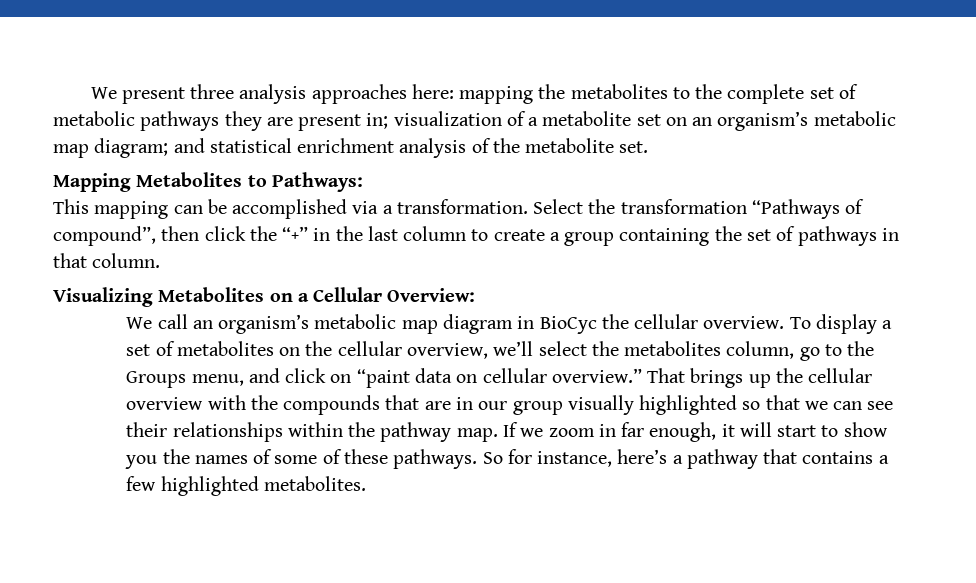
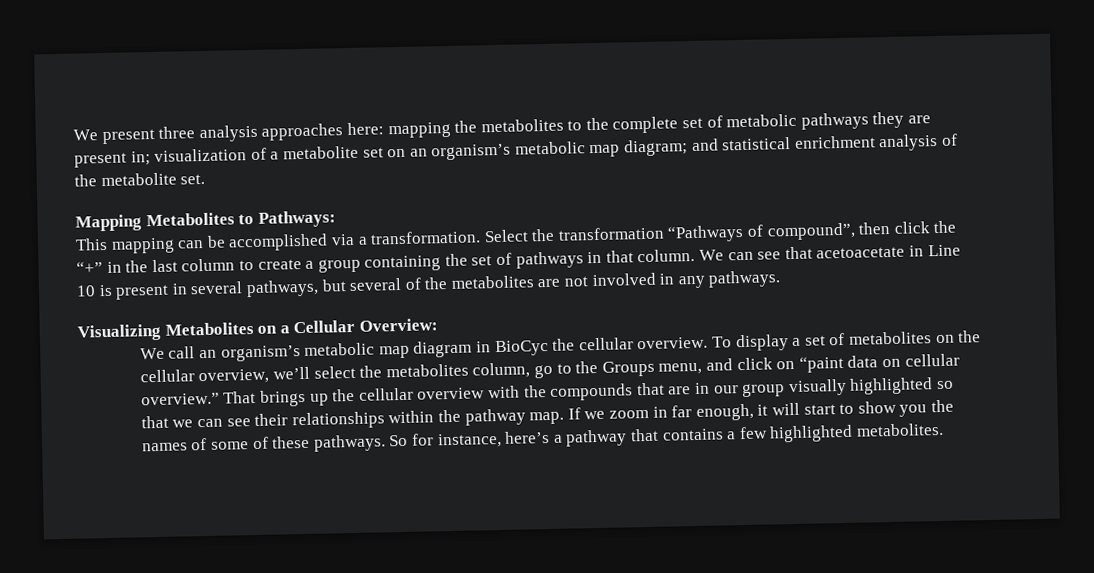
+ We can see that acetoacetate in Line 10 is present in several pathways, but several of the metabolites are not involved in any pathways.

